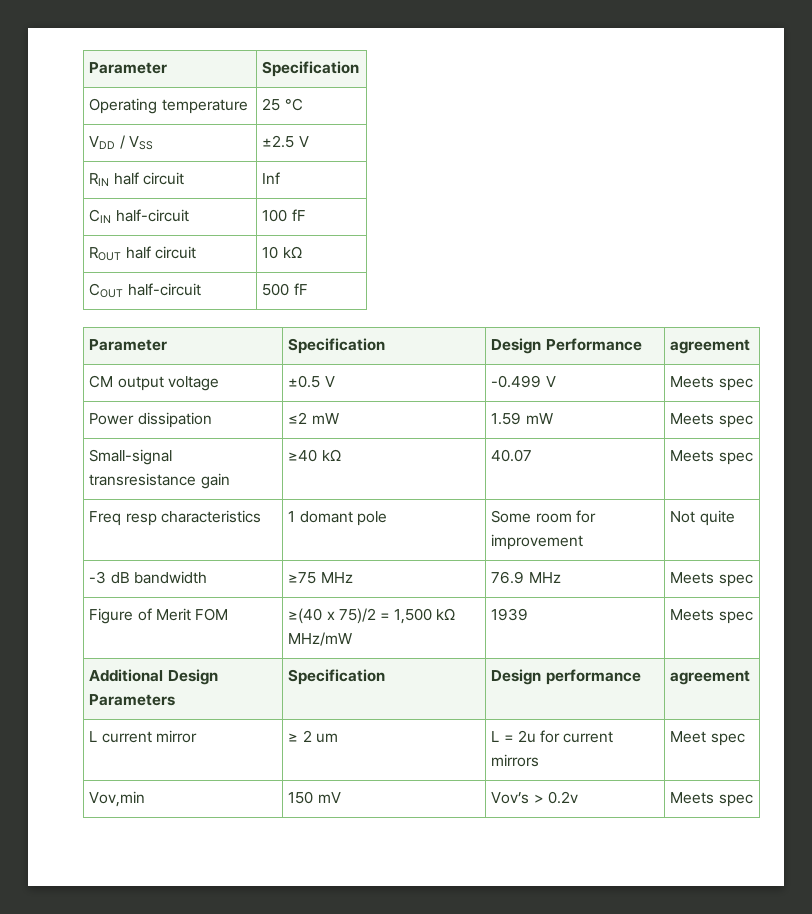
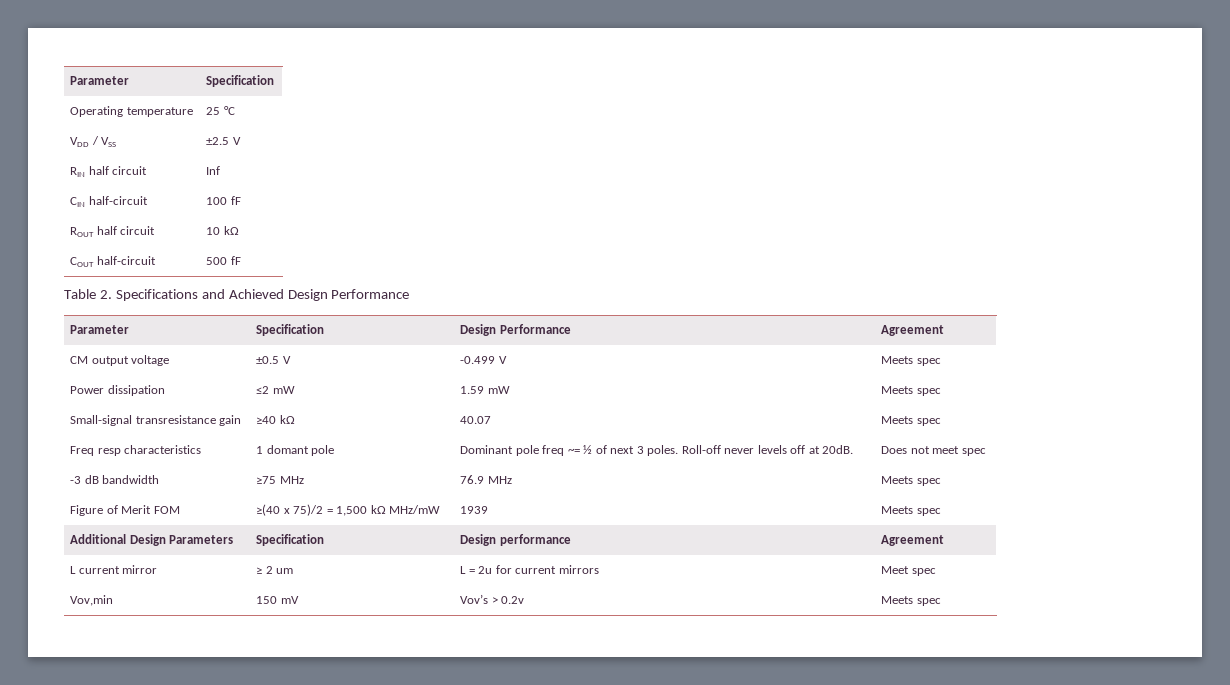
+ Table 2. Specifications and Achieved Design Performance
- Parameter | Specification | Design Performance | agreement
+ Parameter | Specification | Design Performance | Agreement
- Freq resp characteristics | 1 domant pole | Some room for improvement | Not quite
+ Freq resp characteristics | 1 domant pole | Dominant pole freq ~= ½ of next 3 poles. Roll-off never levels off at 20dB. | Does not meet spec
- Additional Design Parameters | Specification | Design performance | agreement
+ Additional Design Parameters | Specification | Design performance | Agreement

